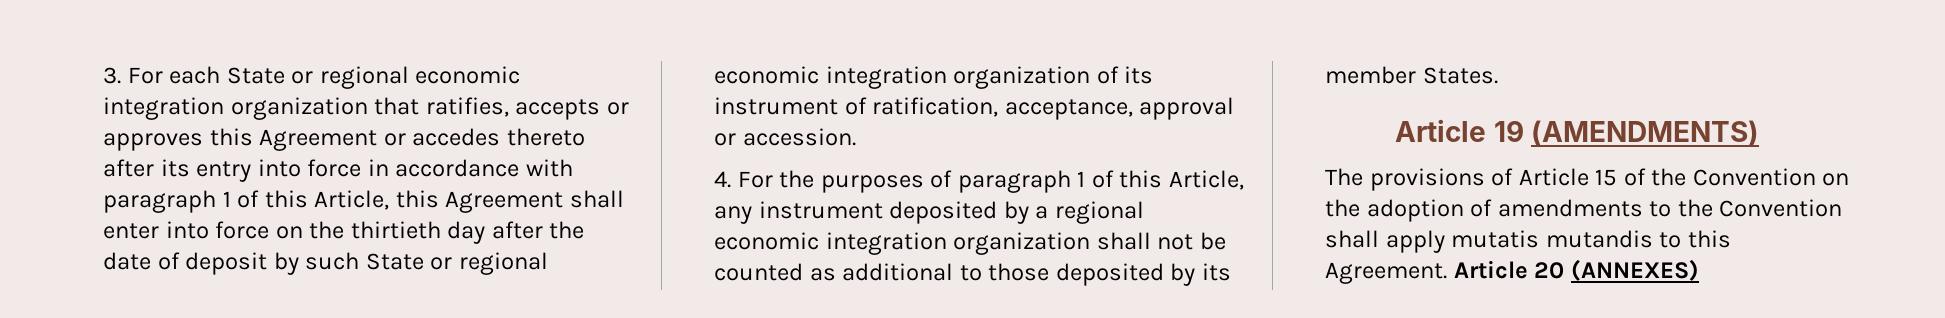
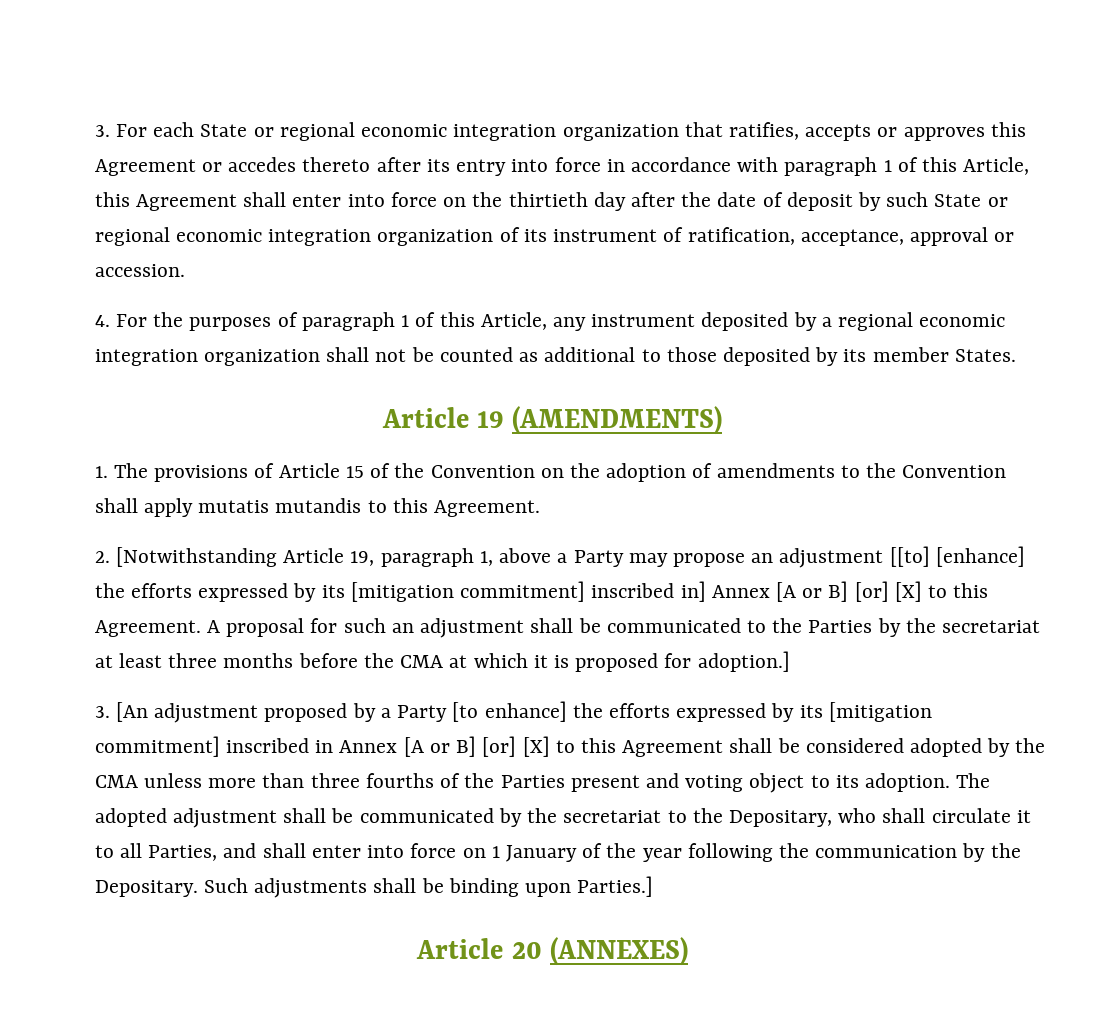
- The provisions of Article 15 of the Convention on the adoption of amendments to the Convention shall apply mutatis mutandis to this Agreement. Article 20 (ANNEXES)
+ 1. The provisions of Article 15 of the Convention on the adoption of amendments to the Convention shall apply mutatis mutandis to this Agreement.
+ 2. [Notwithstanding Article 19, paragraph 1, above a Party may propose an adjustment [[to] [enhance] the efforts expressed by its [mitigation commitment] inscribed in] Annex [A or B] [or] [X] to this Agreement. A proposal for such an adjustment shall be communicated to the Parties by the secretariat at least three months before the CMA at which it is proposed for adoption.]
+ 3. [An adjustment proposed by a Party [to enhance] the efforts expressed by its [mitigation commitment] inscribed in Annex [A or B] [or] [X] to this Agreement shall be considered adopted by the CMA unless more than three fourths of the Parties present and voting object to its adoption. The adopted adjustment shall be communicated by the secretariat to the Depositary, who shall circulate it to all Parties, and shall enter into force on 1 January of the year following the communication by the Depositary. Such adjustments shall be binding upon Parties.]
+ Article 20 (ANNEXES)

